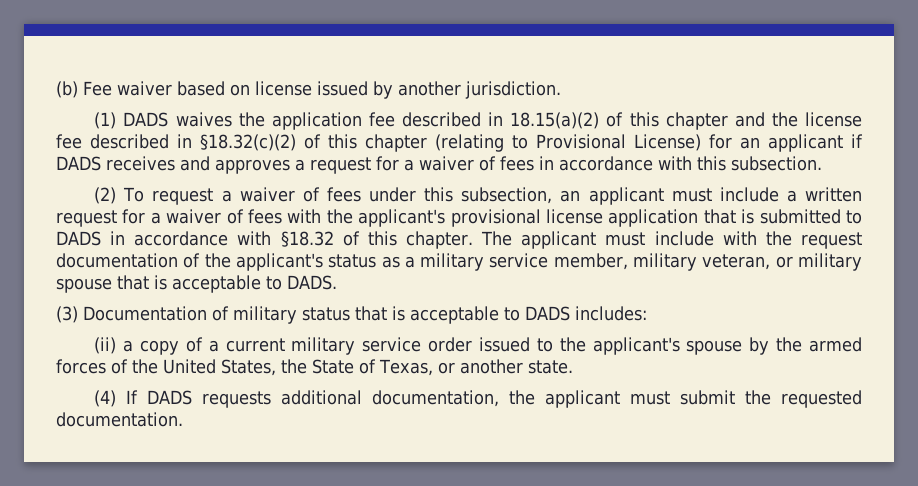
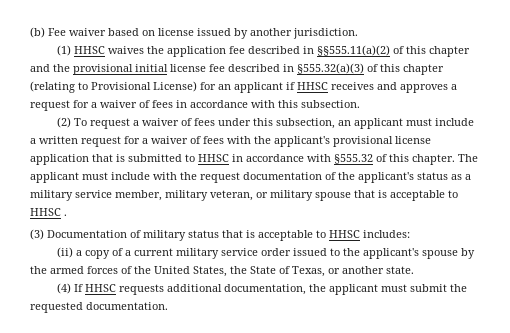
- (1) DADS waives the application fee described in 18.15(a)(2) of this chapter and the license fee described in §18.32(c)(2) of this chapter (relating to Provisional License) for an applicant if DADS receives and approves a request for a waiver of fees in accordance with this subsection.
+ (1) HHSC waives the application fee described in §§555.11(a)(2) of this chapter and the provisional initial license fee described in §555.32(a)(3) of this chapter (relating to Provisional License) for an applicant if HHSC receives and approves a request for a waiver of fees in accordance with this subsection.
- (2) To request a waiver of fees under this subsection, an applicant must include a written request for a waiver of fees with the applicant's provisional license application that is submitted to DADS in accordance with §18.32 of this chapter.
+ (2) To request a waiver of fees under this subsection, an applicant must include a written request for a waiver of fees with the applicant's provisional license application that is submitted to HHSC in accordance with §555.32 of this chapter.
- The applicant must include with the request documentation of the applicant's status as a military service member, military veteran, or military spouse that is acceptable to DADS.
+ The applicant must include with the request documentation of the applicant's status as a military service member, military veteran, or military spouse that is acceptable to HHSC .
- (3) Documentation of military status that is acceptable to DADS includes:
+ (3) Documentation of military status that is acceptable to HHSC includes:
- (4) If DADS requests additional documentation, the applicant must submit the requested documentation.
+ (4) If HHSC requests additional documentation, the applicant must submit the requested documentation.

